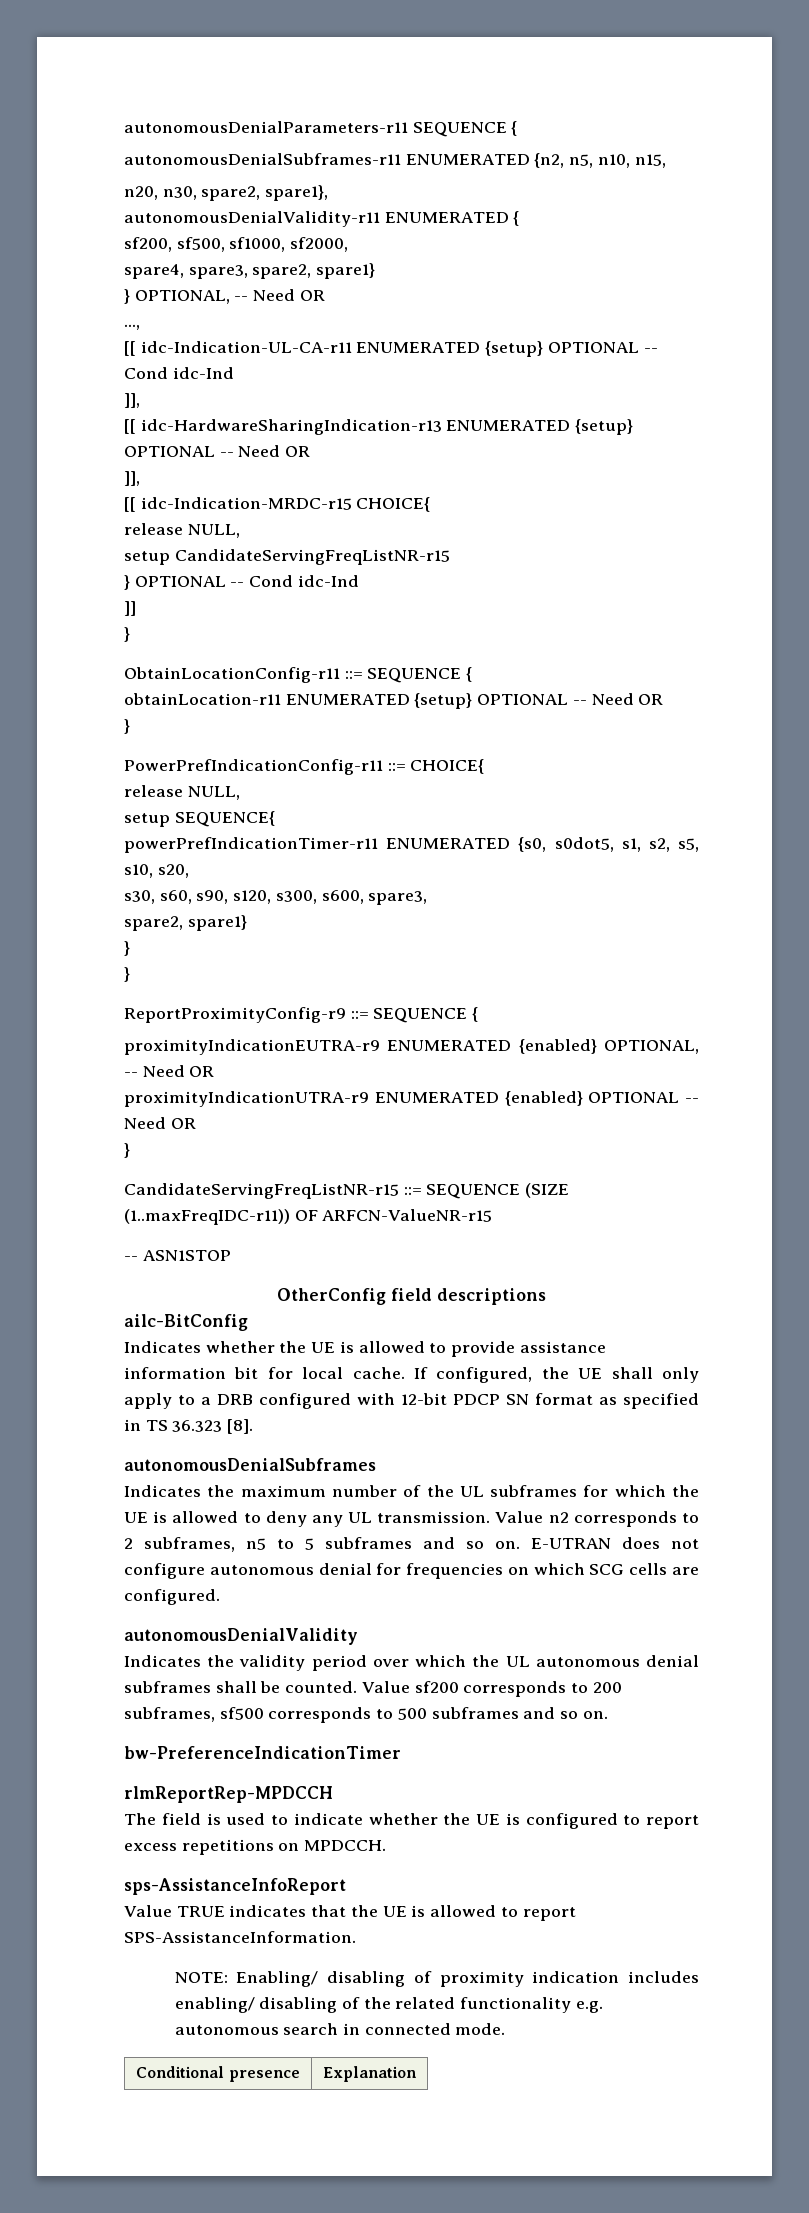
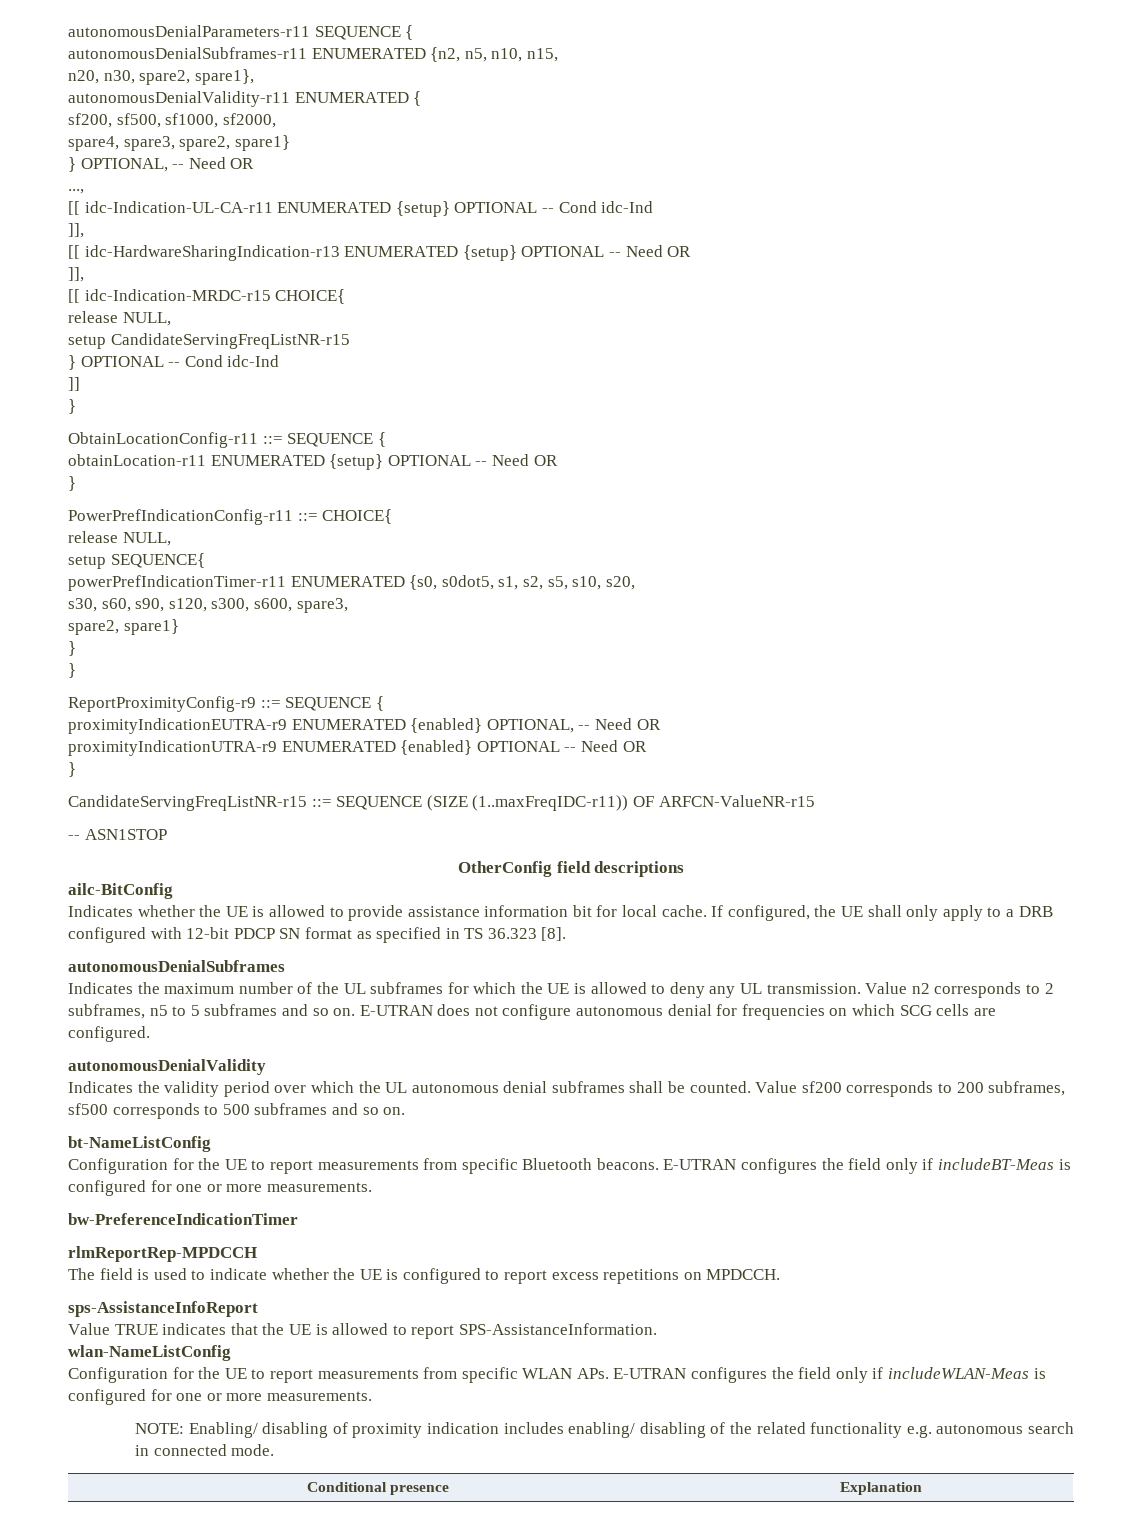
+ bt-NameListConfig
+ Configuration for the UE to report measurements from specific Bluetooth beacons. E-UTRAN configures the field only if includeBT-Meas is configured for one or more measurements.
+ wlan-NameListConfig
+ Configuration for the UE to report measurements from specific WLAN APs. E-UTRAN configures the field only if includeWLAN-Meas is configured for one or more measurements.

